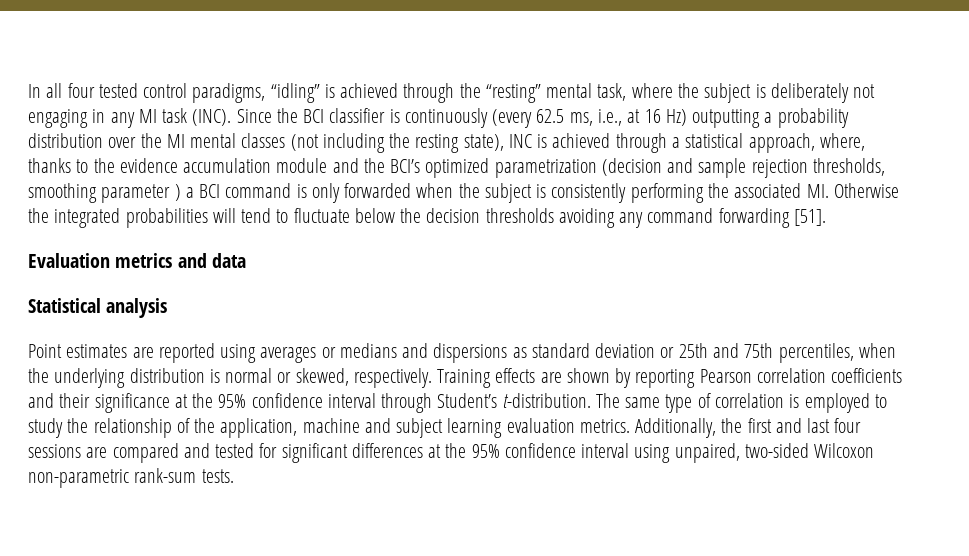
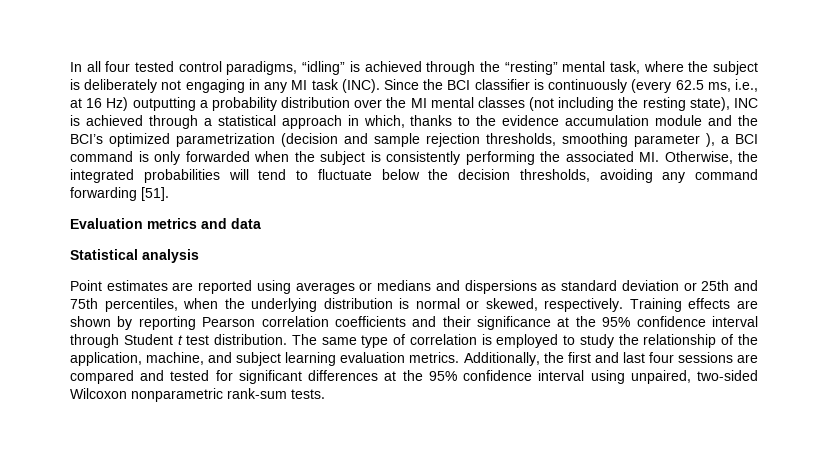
- Since the BCI classifier is continuously (every 62.5 ms, i.e., at 16 Hz) outputting a probability distribution over the MI mental classes (not including the resting state), INC is achieved through a statistical approach, where, thanks to the evidence accumulation module and the BCI’s optimized parametrization (decision and sample rejection thresholds, smoothing parameter ) a BCI command is only forwarded when the subject is consistently performing the associated MI. Otherwise the integrated probabilities will tend to fluctuate below the decision thresholds avoiding any command forwarding [51].
+ Since the BCI classifier is continuously (every 62.5 ms, i.e., at 16 Hz) outputting a probability distribution over the MI mental classes (not including the resting state), INC is achieved through a statistical approach in which, thanks to the evidence accumulation module and the BCI’s optimized parametrization (decision and sample rejection thresholds, smoothing parameter ), a BCI command is only forwarded when the subject is consistently performing the associated MI. Otherwise, the integrated probabilities will tend to fluctuate below the decision thresholds, avoiding any command forwarding [51].
- Training effects are shown by reporting Pearson correlation coefficients and their significance at the 95% confidence interval through Student’s t-distribution.
+ Training effects are shown by reporting Pearson correlation coefficients and their significance at the 95% confidence interval through Student t test distribution.
- The same type of correlation is employed to study the relationship of the application, machine and subject learning evaluation metrics.
+ The same type of correlation is employed to study the relationship of the application, machine, and subject learning evaluation metrics.
- Additionally, the first and last four sessions are compared and tested for significant differences at the 95% confidence interval using unpaired, two-sided Wilcoxon non-parametric rank-sum tests.
+ Additionally, the first and last four sessions are compared and tested for significant differences at the 95% confidence interval using unpaired, two-sided Wilcoxon nonparametric rank-sum tests.

